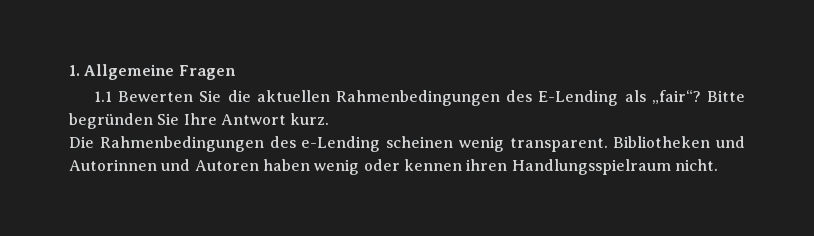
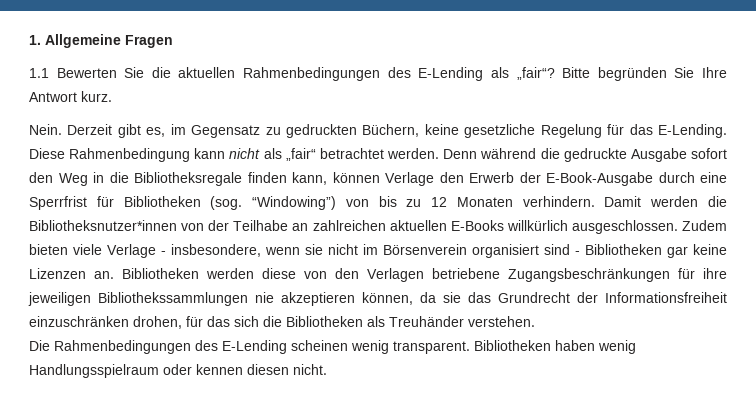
+ Nein. Derzeit gibt es, im Gegensatz zu gedruckten Büchern, keine gesetzliche Regelung für das E-Lending. Diese Rahmenbedingung kann nicht als „fair“ betrachtet werden. Denn während die gedruckte Ausgabe sofort den Weg in die Bibliotheksregale finden kann, können Verlage den Erwerb der E-Book-Ausgabe durch eine Sperrfrist für Bibliotheken (sog. “Windowing”) von bis zu 12 Monaten verhindern. Damit werden die Bibliotheksnutzer*innen von der Teilhabe an zahlreichen aktuellen E-Books willkürlich ausgeschlossen. Zudem bieten viele Verlage - insbesondere, wenn sie nicht im Börsenverein organisiert sind - Bibliotheken gar keine Lizenzen an. Bibliotheken werden diese von den Verlagen betriebene Zugangsbeschränkungen für ihre jeweiligen Bibliothekssammlungen nie akzeptieren können, da sie das Grundrecht der Informationsfreiheit einzuschränken drohen, für das sich die Bibliotheken als Treuhänder verstehen.
- Die Rahmenbedingungen des e-Lending scheinen wenig transparent.
+ Die Rahmenbedingungen des E-Lending scheinen wenig transparent.
- Bibliotheken und Autorinnen und Autoren haben wenig oder kennen ihren Handlungsspielraum nicht.
+ Bibliotheken haben wenig Handlungsspielraum oder kennen diesen nicht.

